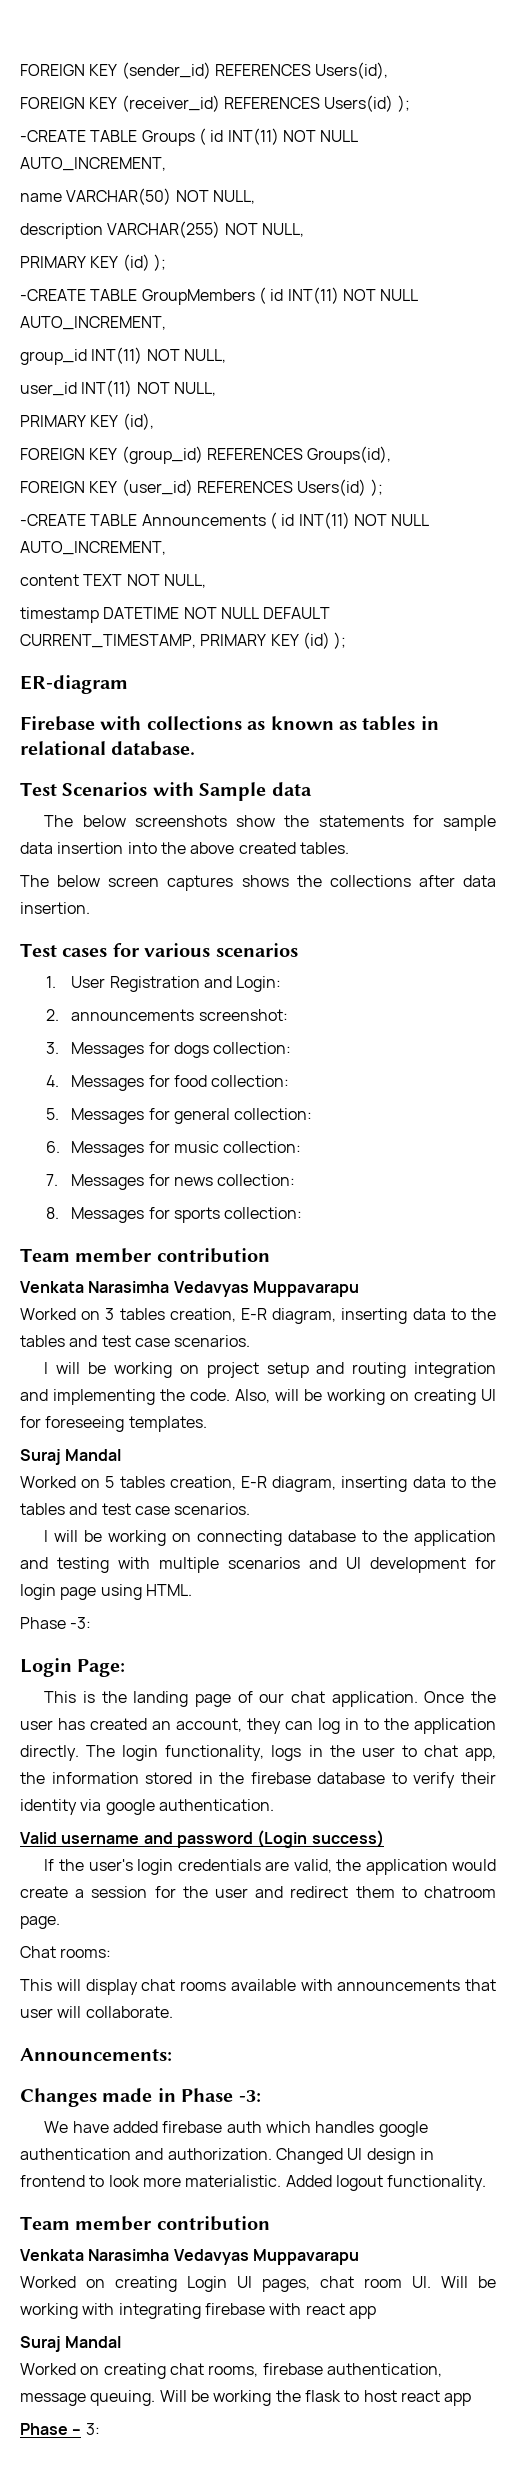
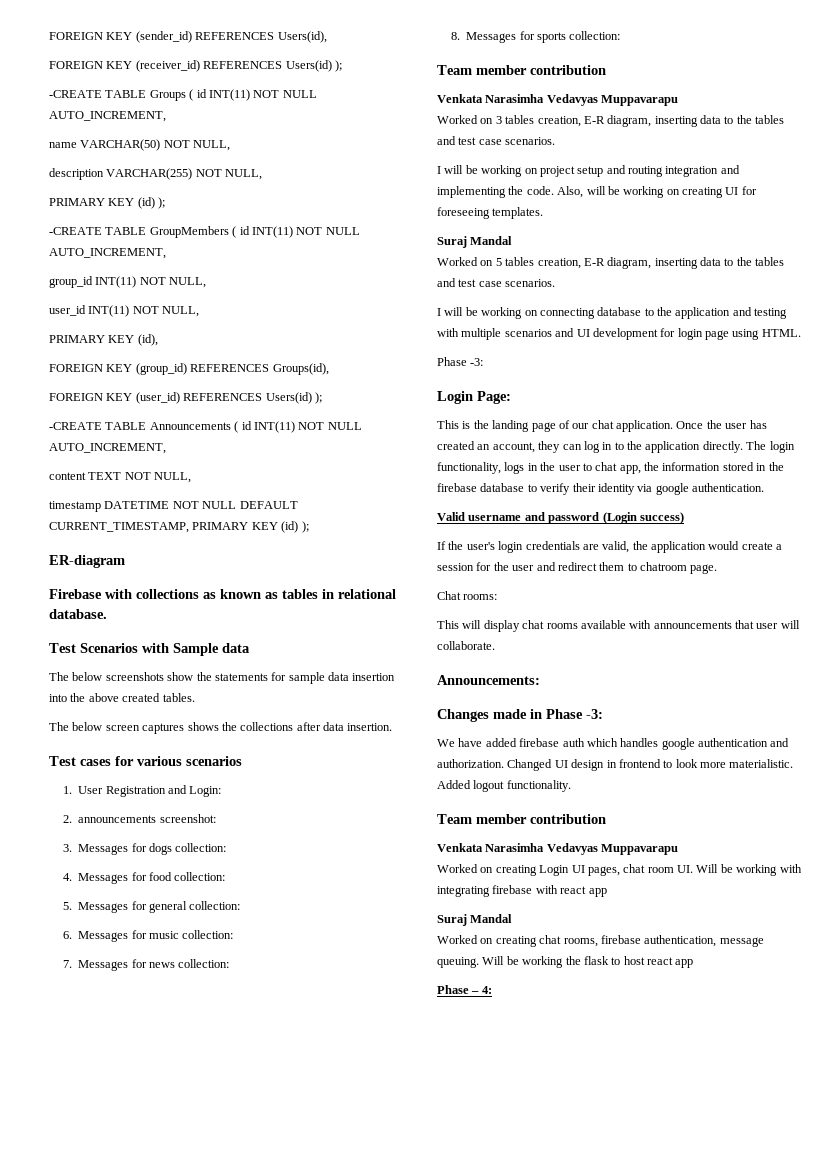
- Phase – 3:
+ Phase – 4:

